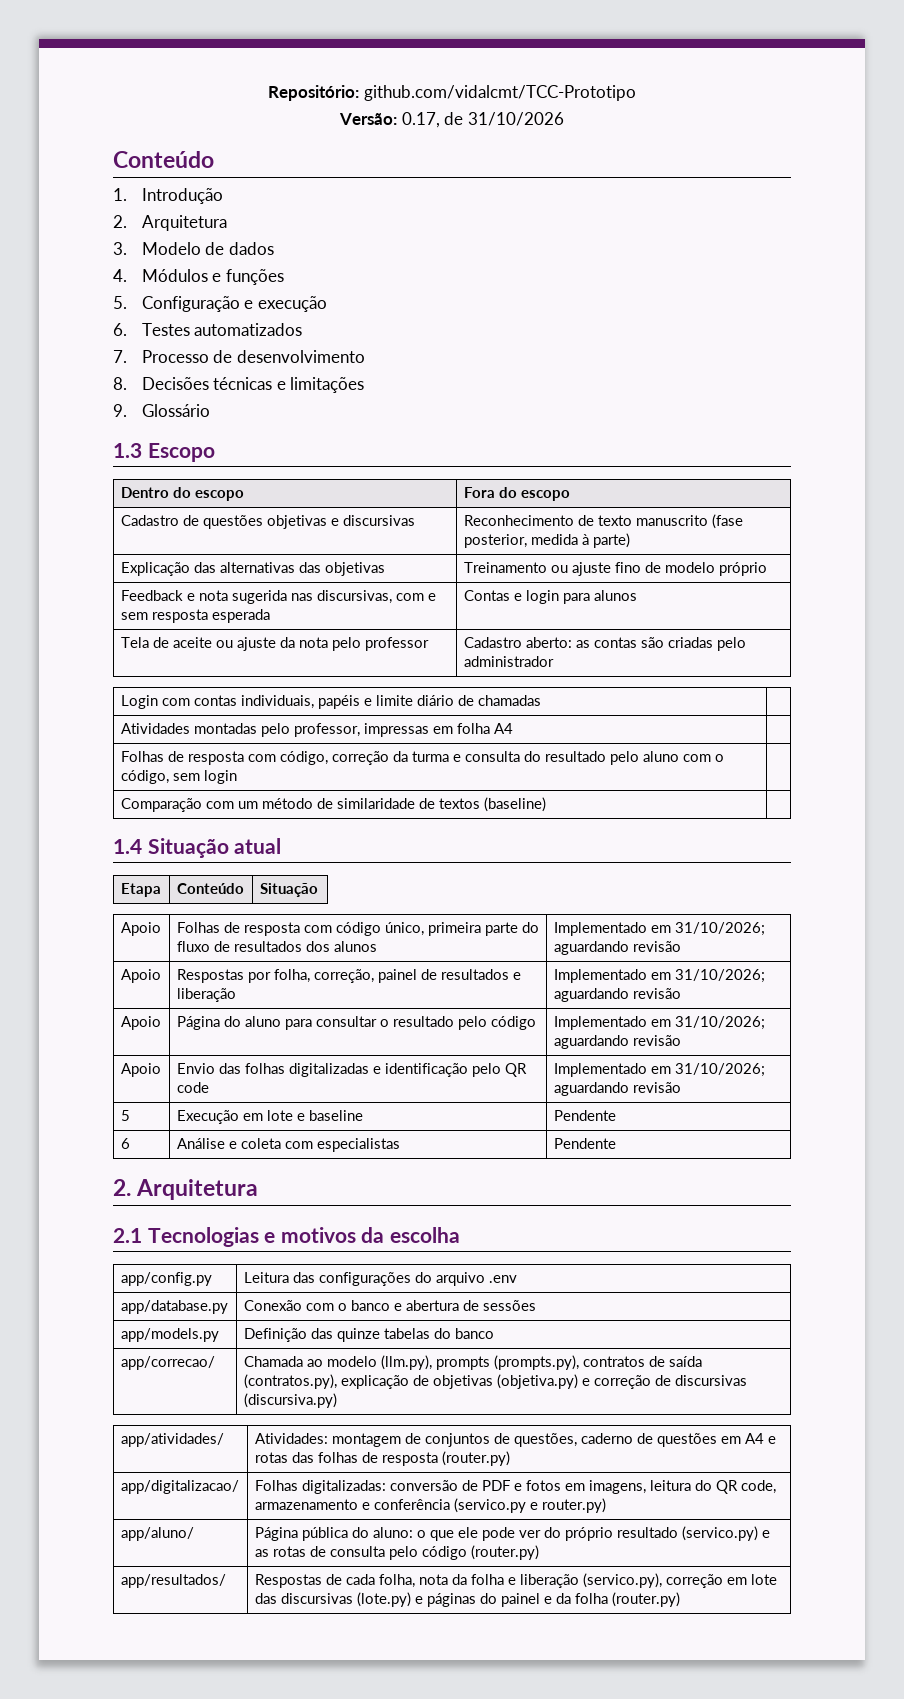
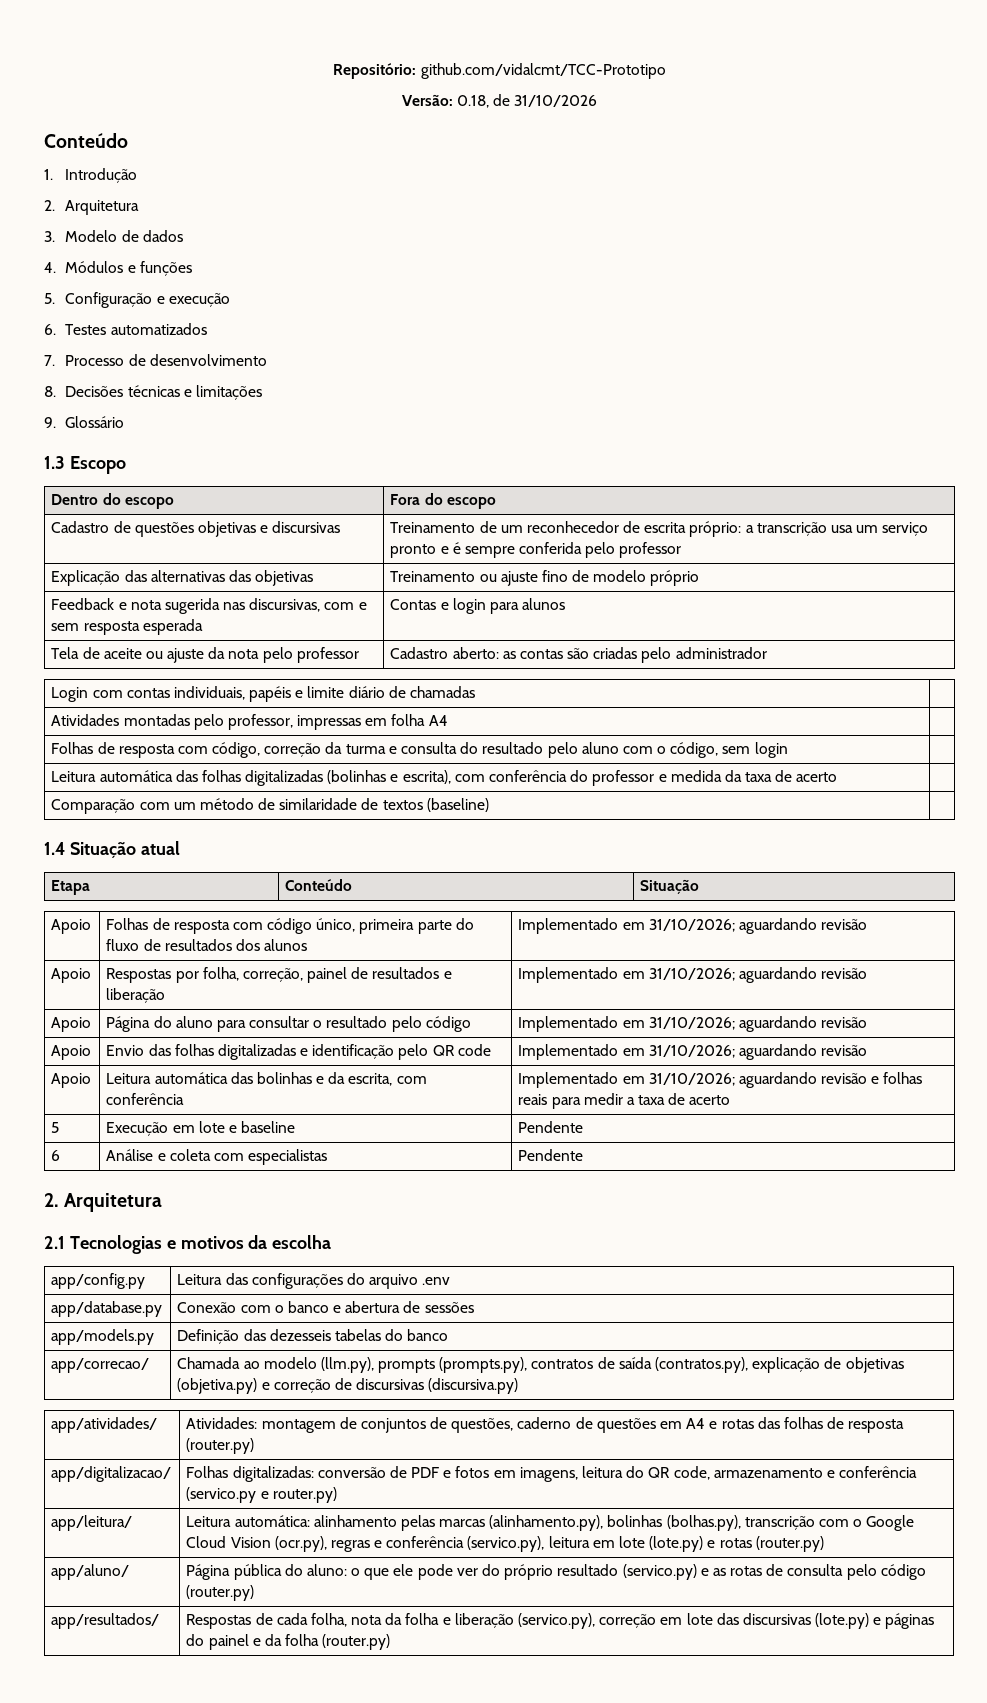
- Versão: 0.17, de 31/10/2026
+ Versão: 0.18, de 31/10/2026
- Cadastro de questões objetivas e discursivas | Reconhecimento de texto manuscrito (fase posterior, medida à parte)
+ Cadastro de questões objetivas e discursivas | Treinamento de um reconhecedor de escrita próprio: a transcrição usa um serviço pronto e é sempre conferida pelo professor
+ Leitura automática das folhas digitalizadas (bolinhas e escrita), com conferência do professor e medida da taxa de acerto |
+ Apoio | Leitura automática das bolinhas e da escrita, com conferência | Implementado em 31/10/2026; aguardando revisão e folhas reais para medir a taxa de acerto
- app/models.py | Definição das quinze tabelas do banco
+ app/models.py | Definição das dezesseis tabelas do banco
+ app/leitura/ | Leitura automática: alinhamento pelas marcas (alinhamento.py), bolinhas (bolhas.py), transcrição com o Google Cloud Vision (ocr.py), regras e conferência (servico.py), leitura em lote (lote.py) e rotas (router.py)

